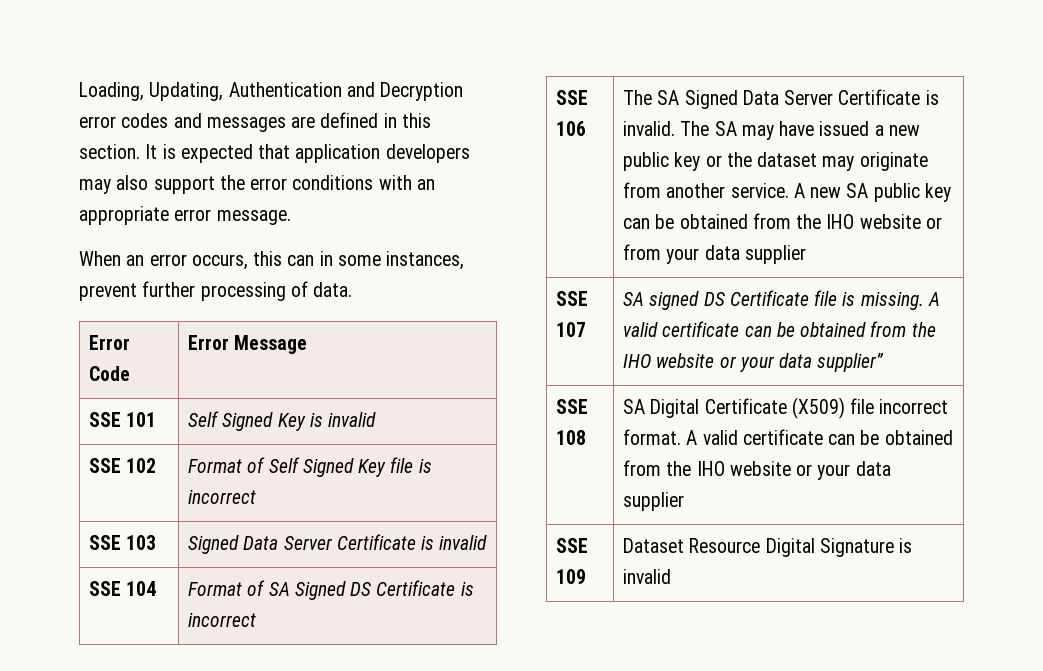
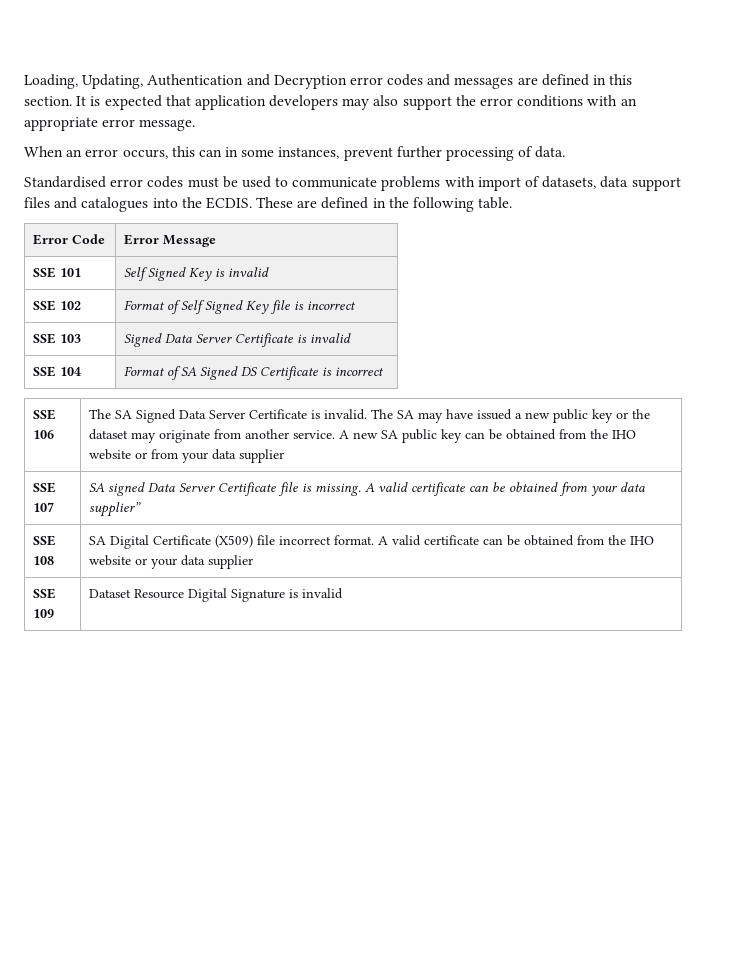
+ Standardised error codes must be used to communicate problems with import of datasets, data support files and catalogues into the ECDIS. These are defined in the following table.
- SSE 107 | SA signed DS Certificate file is missing. A valid certificate can be obtained from the IHO website or your data supplier”
+ SSE 107 | SA signed Data Server Certificate file is missing. A valid certificate can be obtained from your data supplier”

